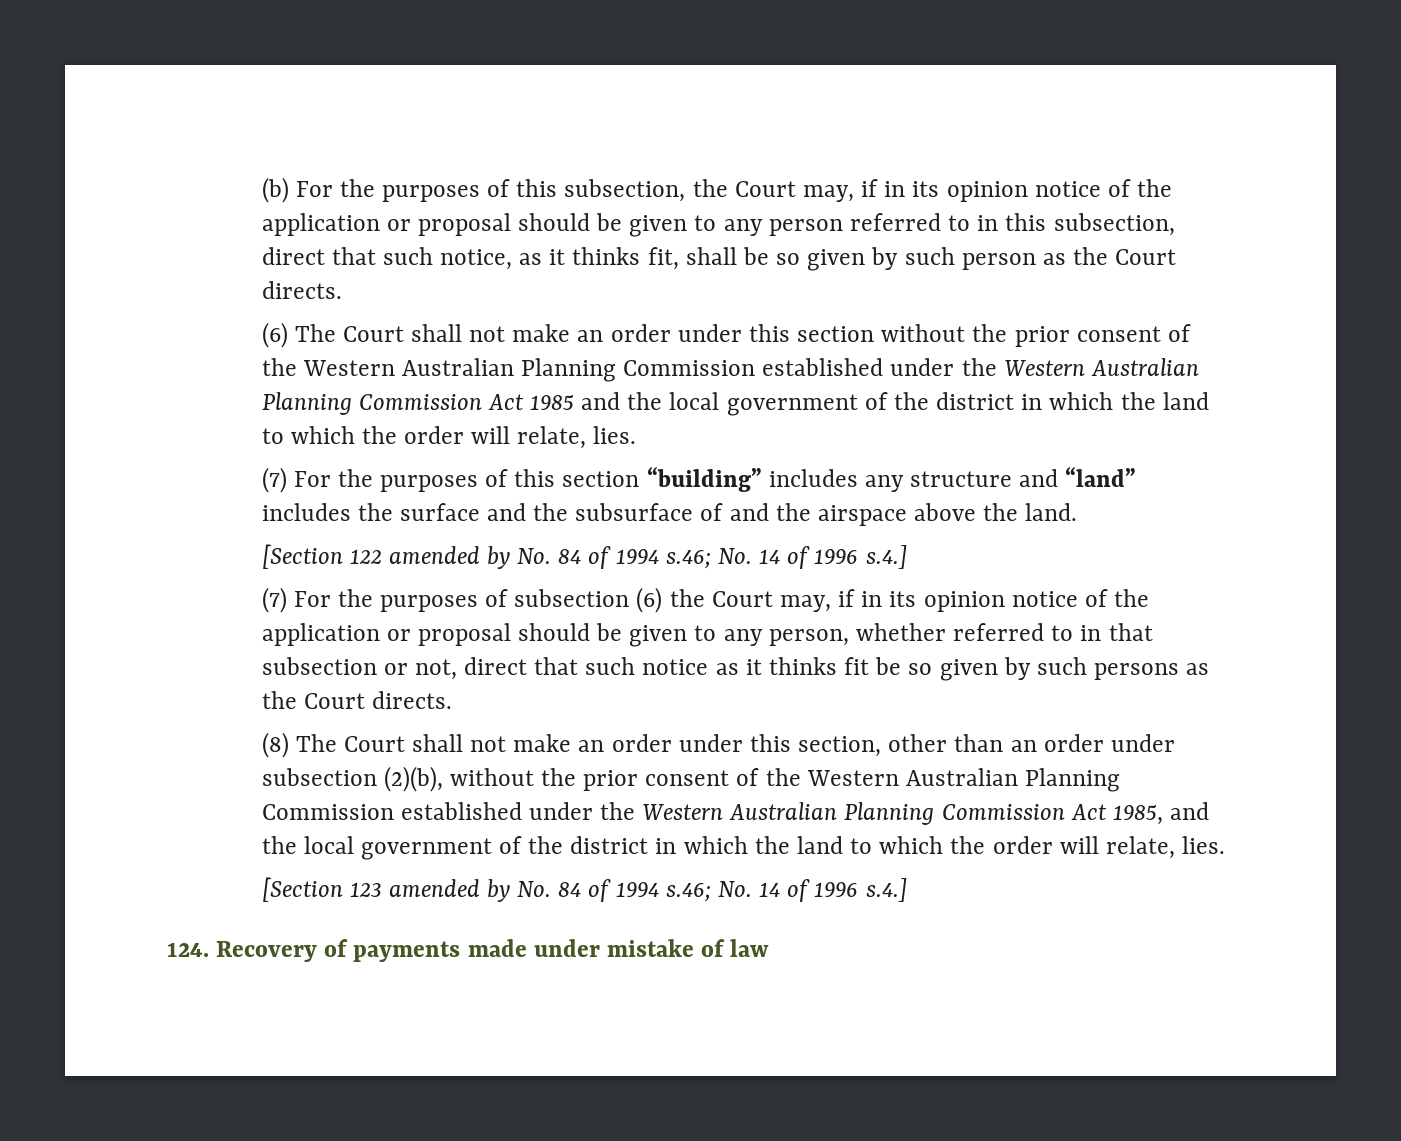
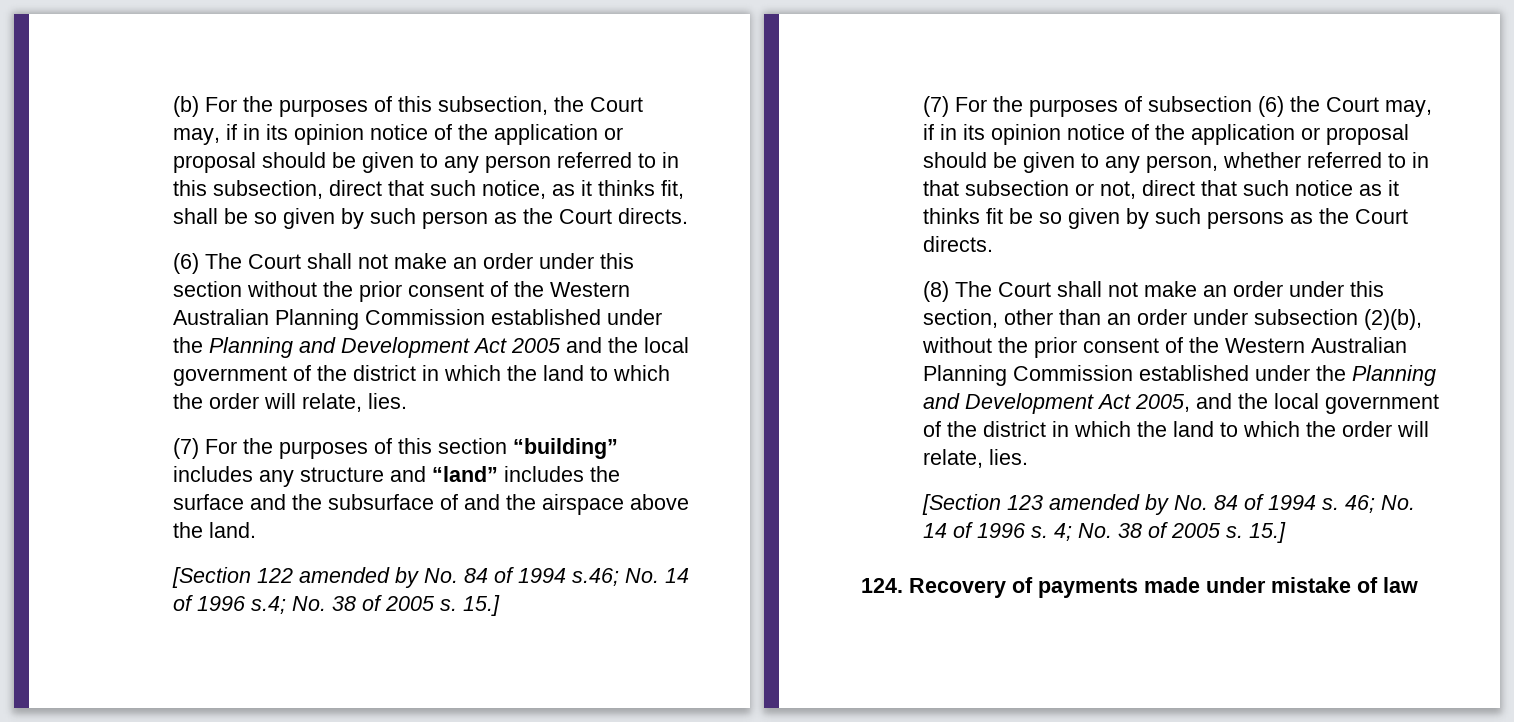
- (6) The Court shall not make an order under this section without the prior consent of the Western Australian Planning Commission established under the Western Australian Planning Commission Act 1985 and the local government of the district in which the land to which the order will relate, lies.
+ (6) The Court shall not make an order under this section without the prior consent of the Western Australian Planning Commission established under the Planning and Development Act 2005 and the local government of the district in which the land to which the order will relate, lies.
- [Section 122 amended by No. 84 of 1994 s.46; No. 14 of 1996 s.4.]
+ [Section 122 amended by No. 84 of 1994 s.46; No. 14 of 1996 s.4; No. 38 of 2005 s. 15.]
- (8) The Court shall not make an order under this section, other than an order under subsection (2)(b), without the prior consent of the Western Australian Planning Commission established under the Western Australian Planning Commission Act 1985, and the local government of the district in which the land to which the order will relate, lies.
+ (8) The Court shall not make an order under this section, other than an order under subsection (2)(b), without the prior consent of the Western Australian Planning Commission established under the Planning and Development Act 2005, and the local government of the district in which the land to which the order will relate, lies.
- [Section 123 amended by No. 84 of 1994 s.46; No. 14 of 1996 s.4.]
+ [Section 123 amended by No. 84 of 1994 s. 46; No. 14 of 1996 s. 4; No. 38 of 2005 s. 15.]

